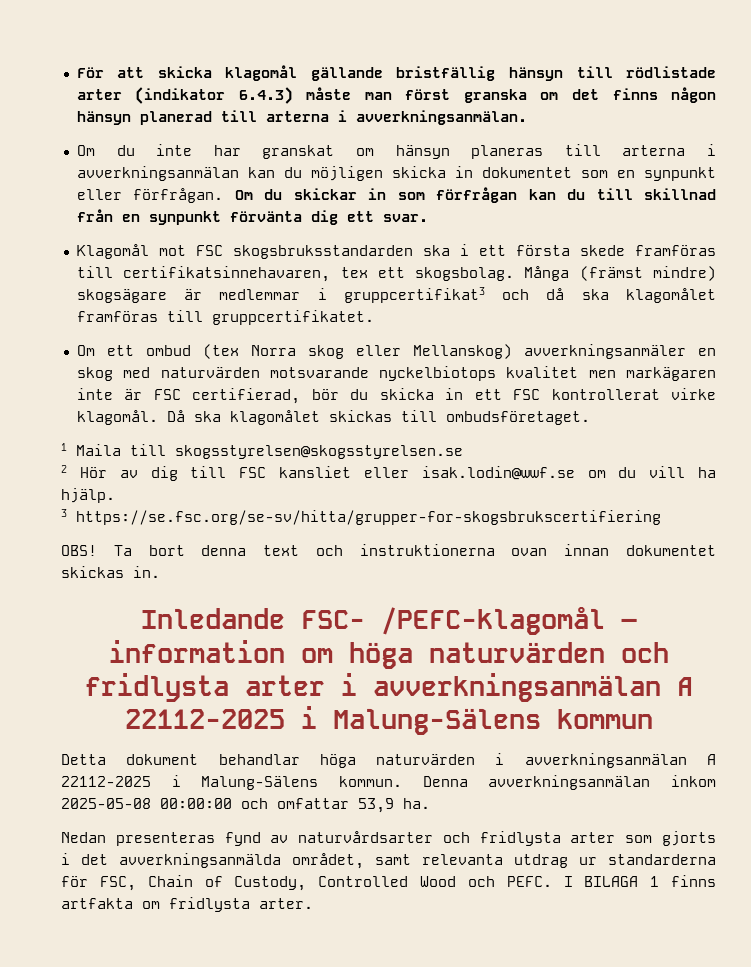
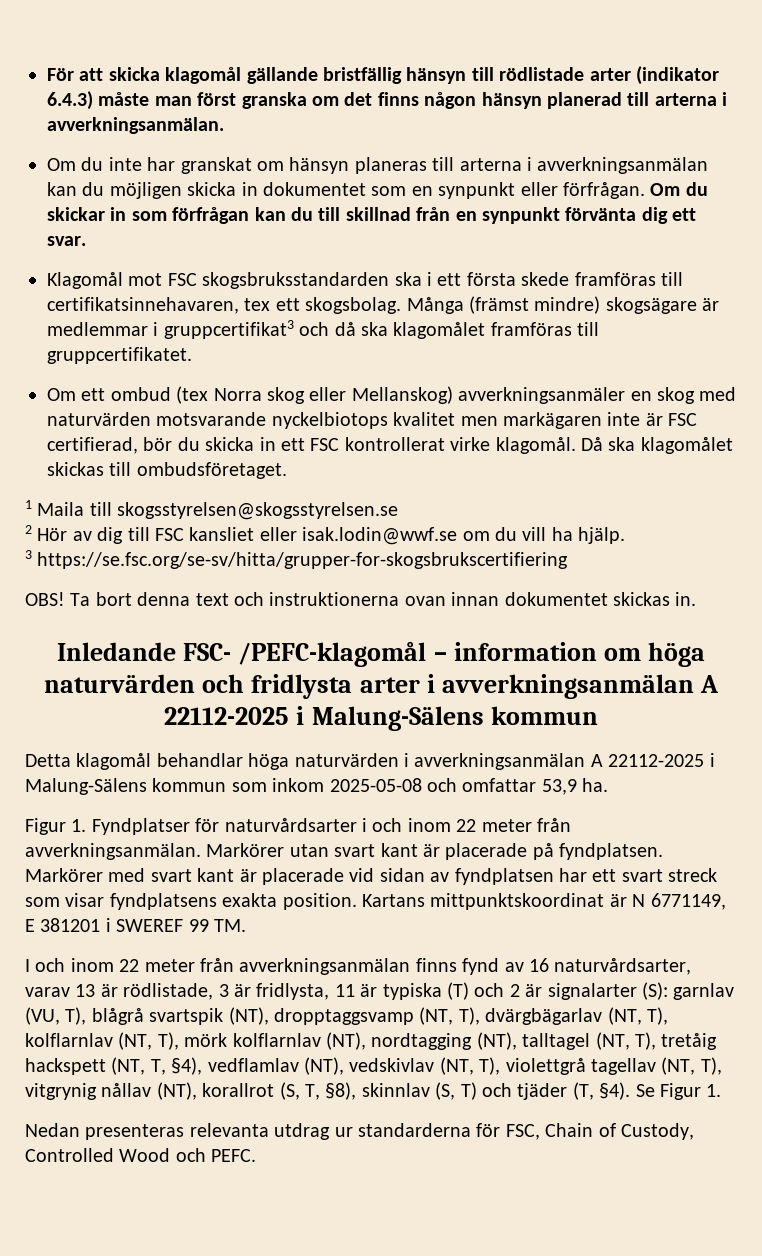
- Detta dokument behandlar höga naturvärden i avverkningsanmälan A 22112-2025 i Malung-Sälens kommun. Denna avverkningsanmälan inkom 2025-05-08 00:00:00 och omfattar 53,9 ha.
+ Detta klagomål behandlar höga naturvärden i avverkningsanmälan A 22112-2025 i Malung-Sälens kommun som inkom 2025-05-08 och omfattar 53,9 ha.
- Nedan presenteras fynd av naturvårdsarter och fridlysta arter som gjorts i det avverkningsanmälda området, samt relevanta utdrag ur standarderna för FSC, Chain of Custody, Controlled Wood och PEFC. I BILAGA 1 finns artfakta om fridlysta arter.
+ Figur 1. Fyndplatser för naturvårdsarter i och inom 22 meter från avverkningsanmälan. Markörer utan svart kant är placerade på fyndplatsen. Markörer med svart kant är placerade vid sidan av fyndplatsen har ett svart streck som visar fyndplatsens exakta position. Kartans mittpunktskoordinat är N 6771149, E 381201 i SWEREF 99 TM.
+ I och inom 22 meter från avverkningsanmälan finns fynd av 16 naturvårdsarter, varav 13 är rödlistade, 3 är fridlysta, 11 är typiska (T) och 2 är signalarter (S): garnlav (VU, T), blågrå svartspik (NT), dropptaggsvamp (NT, T), dvärgbägarlav (NT, T), kolflarnlav (NT, T), mörk kolflarnlav (NT), nordtagging (NT), talltagel (NT, T), tretåig hackspett (NT, T, §4), vedflamlav (NT), vedskivlav (NT, T), violettgrå tagellav (NT, T), vitgrynig nållav (NT), korallrot (S, T, §8), skinnlav (S, T) och tjäder (T, §4). Se Figur 1.
+ Nedan presenteras relevanta utdrag ur standarderna för FSC, Chain of Custody, Controlled Wood och PEFC.

